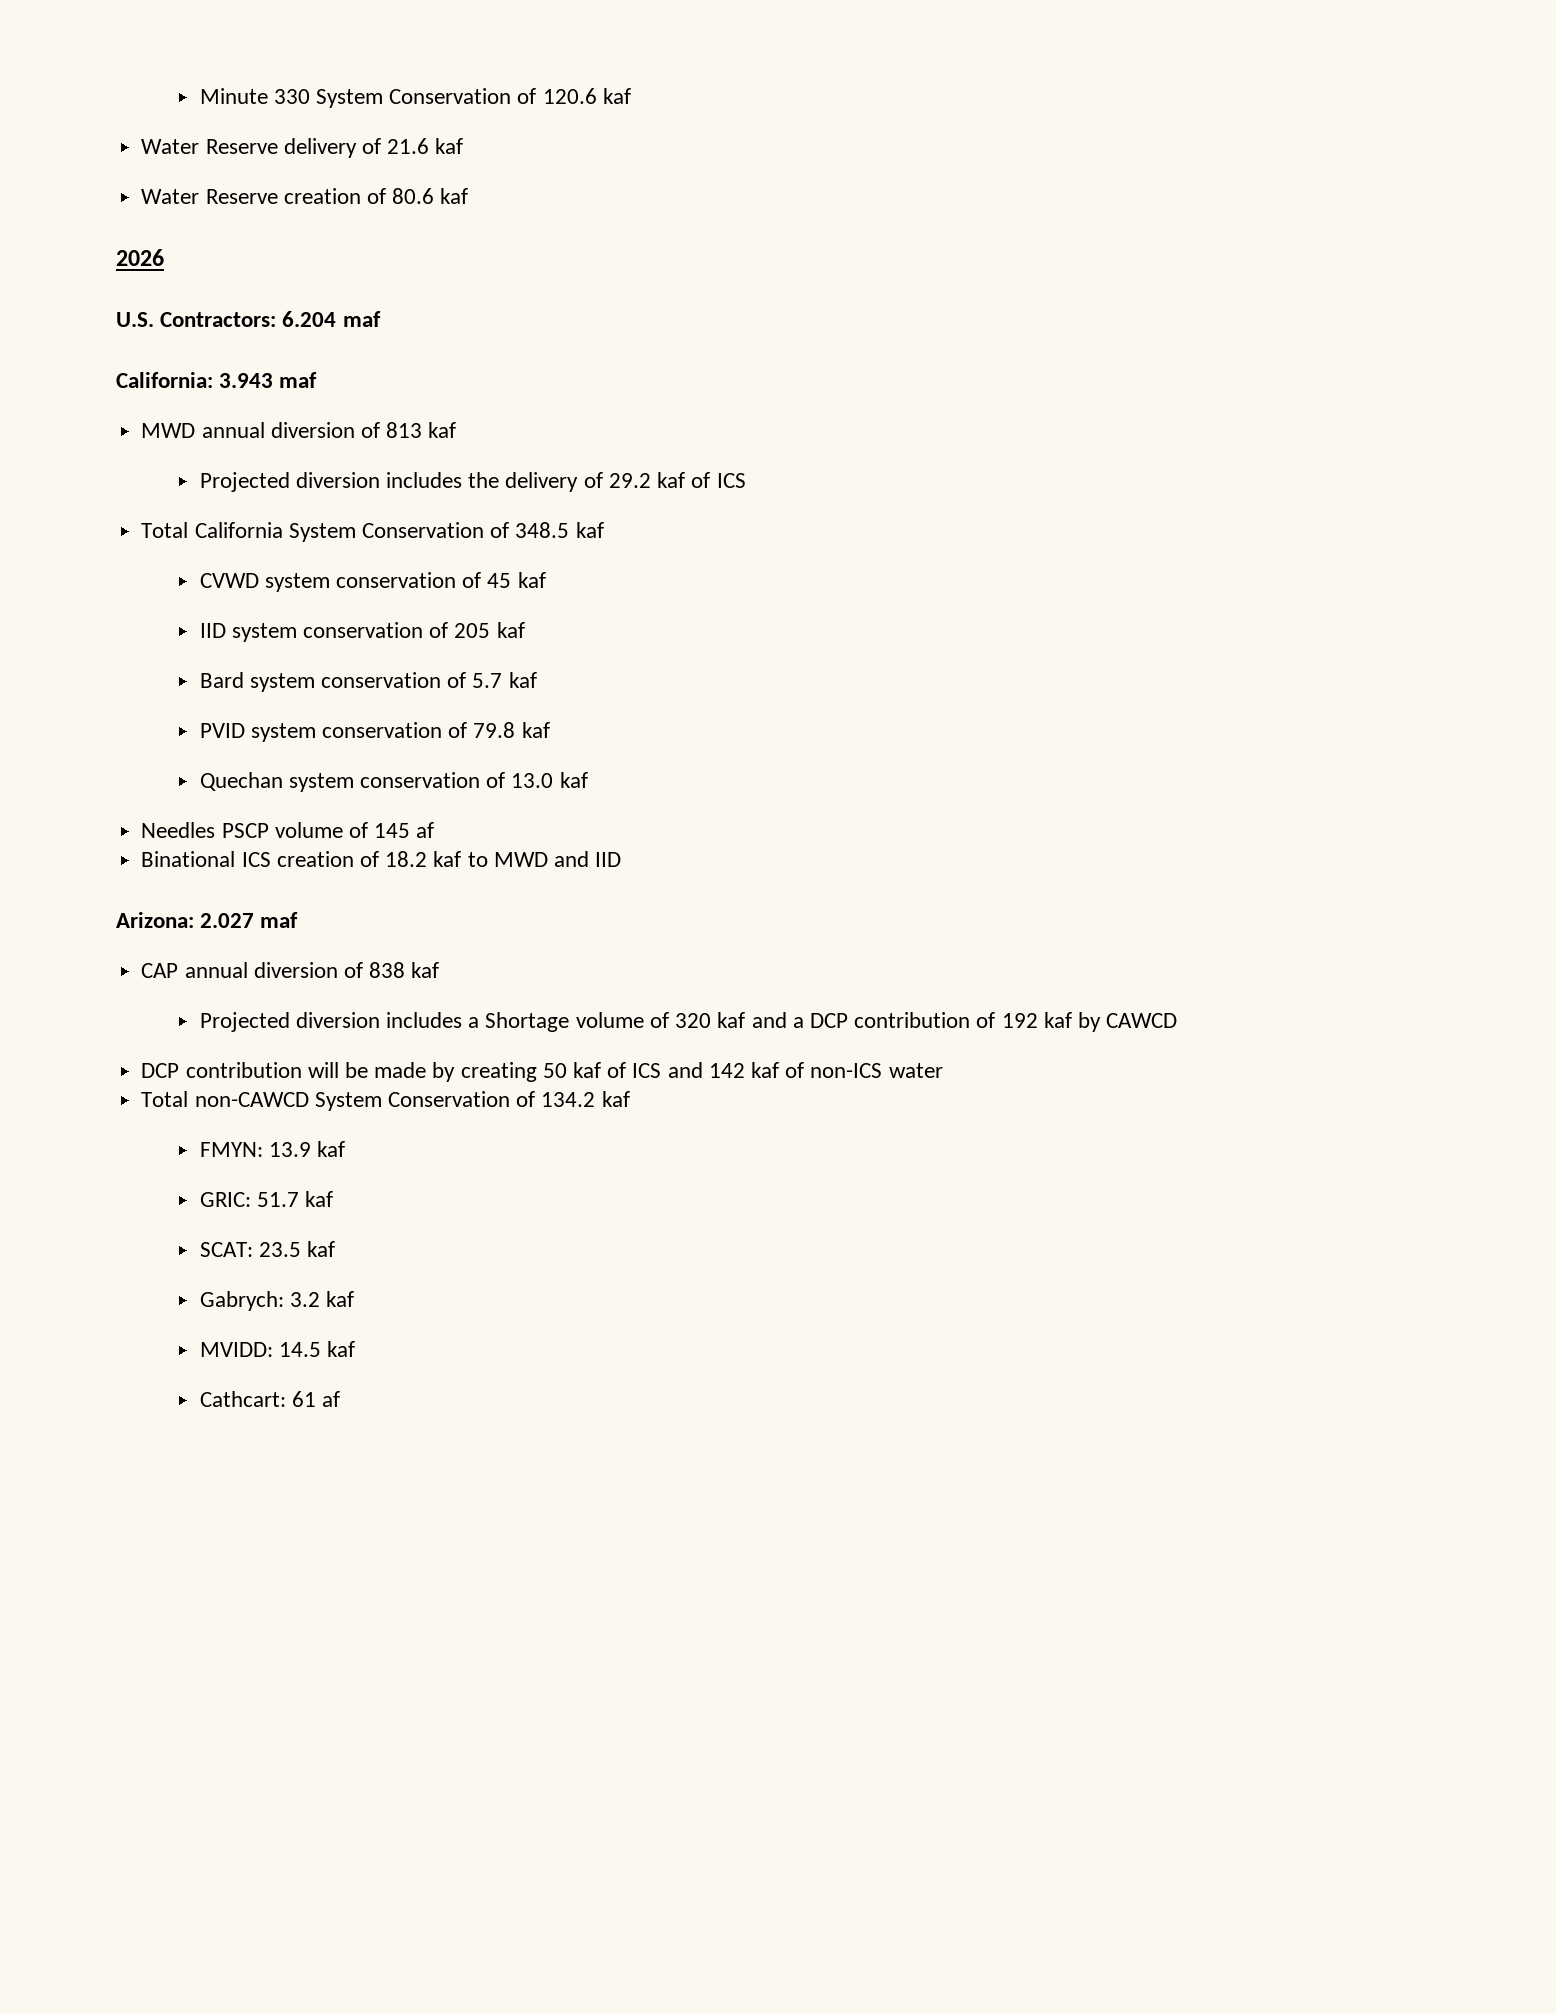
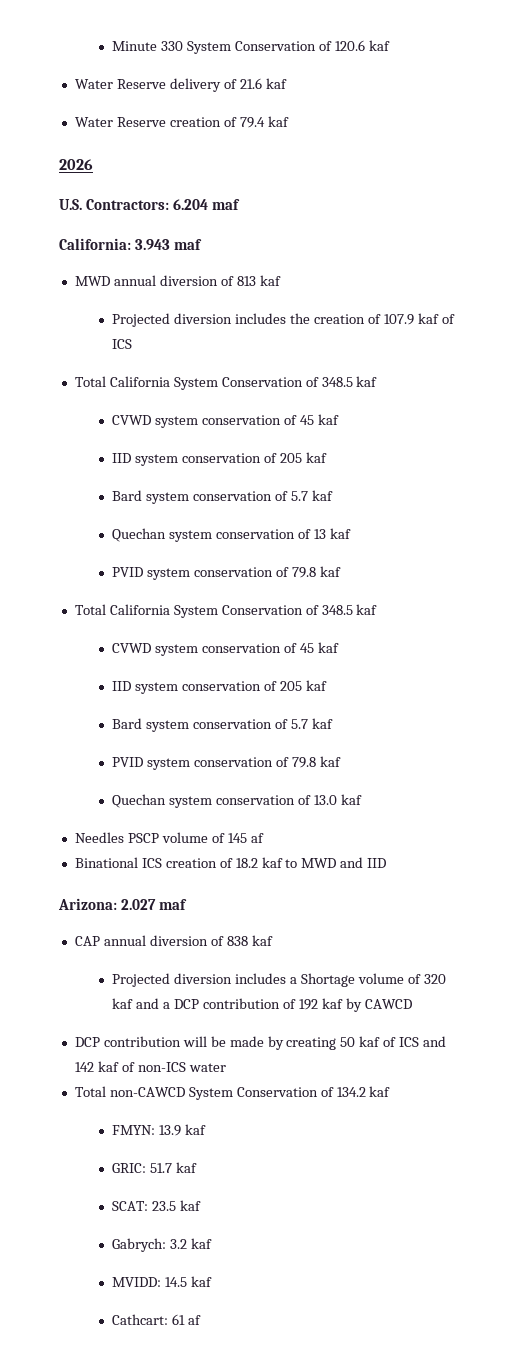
- Water Reserve creation of 80.6 kaf
+ Water Reserve creation of 79.4 kaf
- Projected diversion includes the delivery of 29.2 kaf of ICS
+ Projected diversion includes the creation of 107.9 kaf of ICS
+ Quechan system conservation of 13 kaf
+ PVID system conservation of 79.8 kaf
+ Total California System Conservation of 348.5 kaf
+ CVWD system conservation of 45 kaf
+ IID system conservation of 205 kaf
+ Bard system conservation of 5.7 kaf

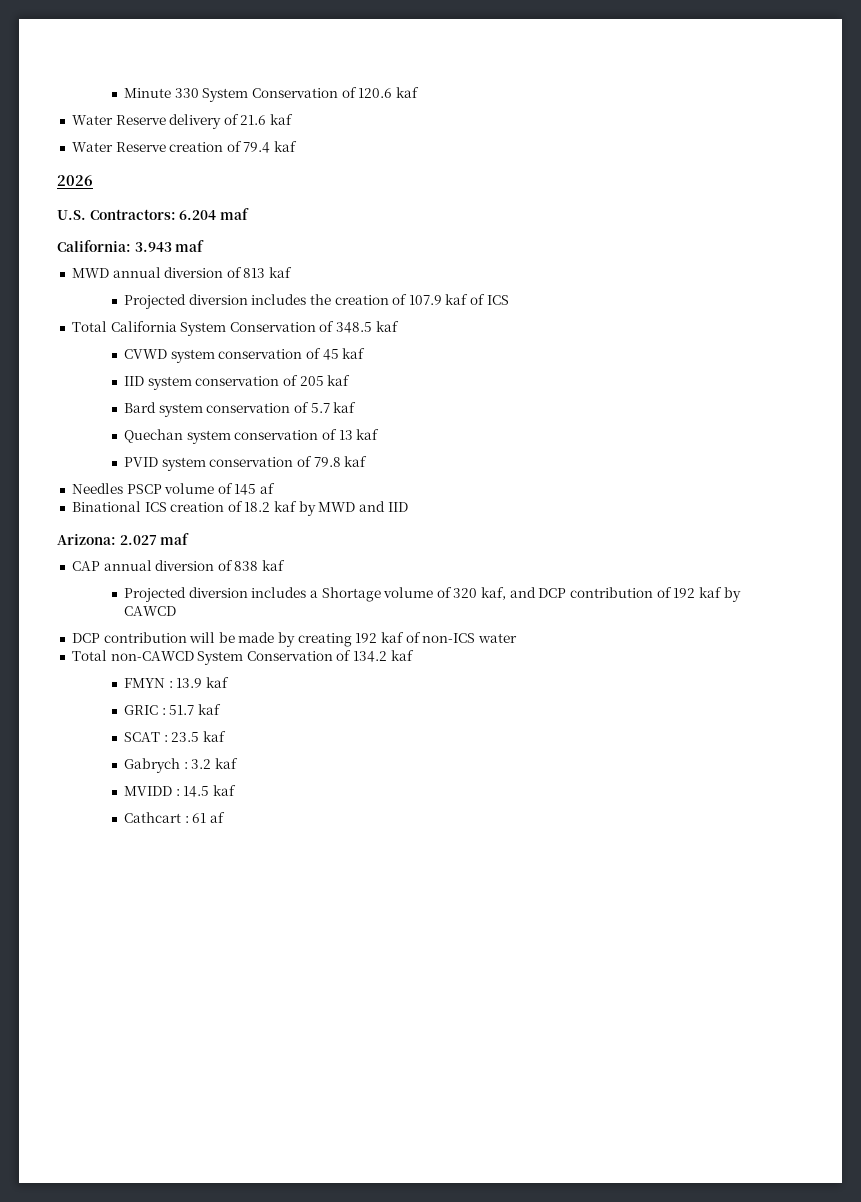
  Quechan system conservation of 13 kaf
  PVID system conservation of 79.8 kaf
- Total California System Conservation of 348.5 kaf
- CVWD system conservation of 45 kaf
- IID system conservation of 205 kaf
- Bard system conservation of 5.7 kaf
- PVID system conservation of 79.8 kaf
- Quechan system conservation of 13.0 kaf
- Binational ICS creation of 18.2 kaf to MWD and IID
+ Binational ICS creation of 18.2 kaf by MWD and IID
- Projected diversion includes a Shortage volume of 320 kaf and a DCP contribution of 192 kaf by CAWCD
+ Projected diversion includes a Shortage volume of 320 kaf, and DCP contribution of 192 kaf by CAWCD
- DCP contribution will be made by creating 50 kaf of ICS and 142 kaf of non-ICS water
+ DCP contribution will be made by creating 192 kaf of non-ICS water
- FMYN: 13.9 kaf
+ FMYN : 13.9 kaf
- GRIC: 51.7 kaf
+ GRIC : 51.7 kaf
- SCAT: 23.5 kaf
+ SCAT : 23.5 kaf
- Gabrych: 3.2 kaf
+ Gabrych : 3.2 kaf
- MVIDD: 14.5 kaf
+ MVIDD : 14.5 kaf
- Cathcart: 61 af
+ Cathcart : 61 af

